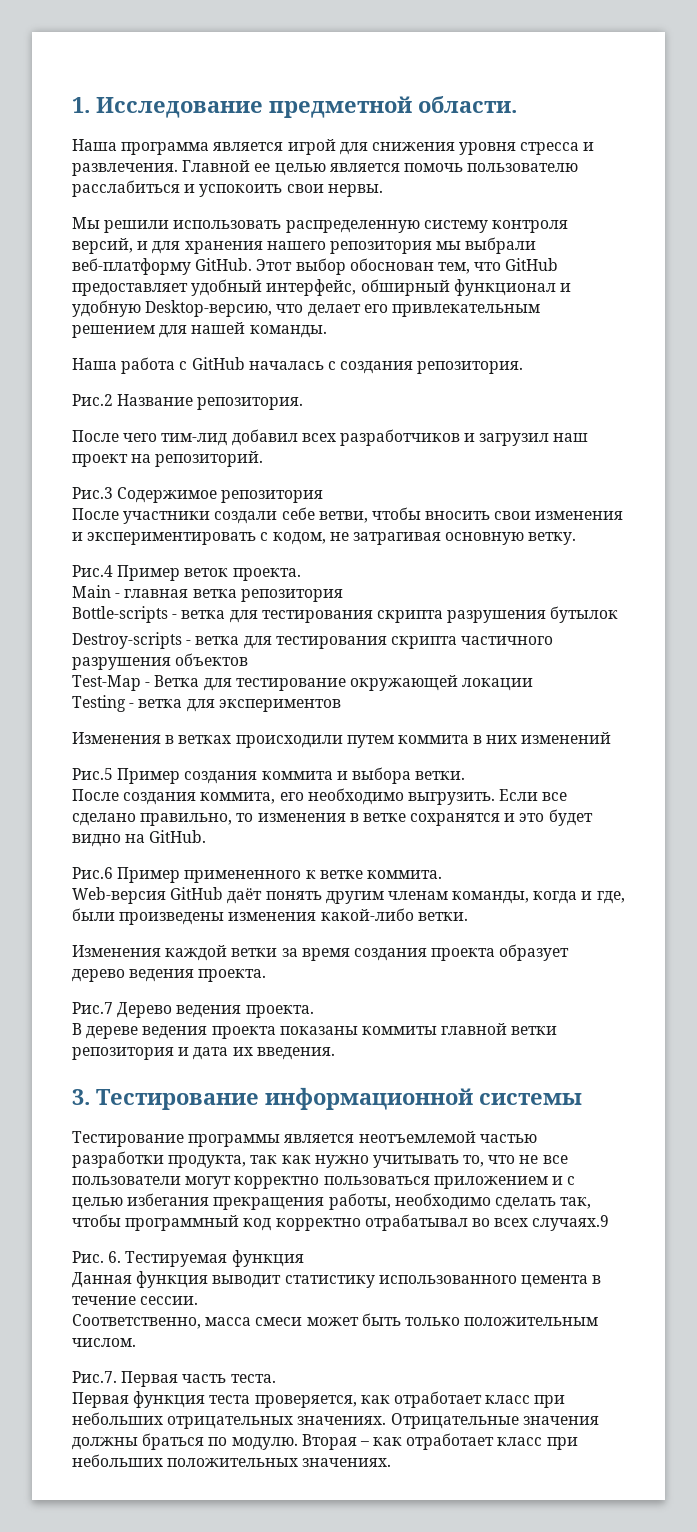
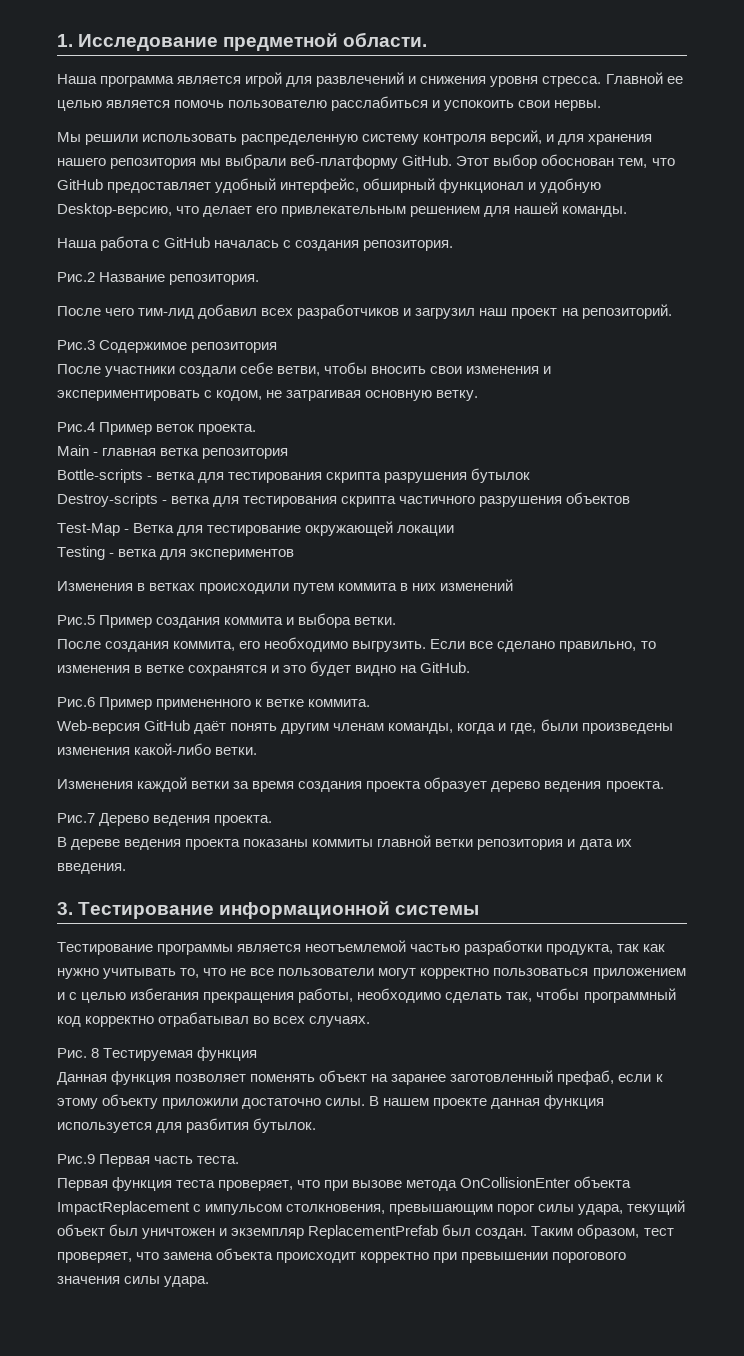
- Наша программа является игрой для снижения уровня стресса и развлечения.
+ Наша программа является игрой для развлечений и снижения уровня стресса.
- Тестирование программы является неотъемлемой частью разработки продукта, так как нужно учитывать то, что не все пользователи могут корректно пользоваться приложением и с целью избегания прекращения работы, необходимо сделать так, чтобы программный код корректно отрабатывал во всех случаях.9
+ Тестирование программы является неотъемлемой частью разработки продукта, так как нужно учитывать то, что не все пользователи могут корректно пользоваться приложением и с целью избегания прекращения работы, необходимо сделать так, чтобы программный код корректно отрабатывал во всех случаях.
- Рис. 6. Тестируемая функция
+ Рис. 8 Тестируемая функция
- Данная функция выводит статистику использованного цемента в течение сессии.
- Соответственно, масса смеси может быть только положительным числом.
- Рис.7. Первая часть теста.
+ Данная функция позволяет поменять объект на заранее заготовленный префаб, если к этому объекту приложили достаточно силы. В нашем проекте данная функция используется для разбития бутылок.
+ Рис.9 Первая часть теста.
- Первая функция теста проверяется, как отработает класс при небольших отрицательных значениях. Отрицательные значения должны браться по модулю. Вторая – как отработает класс при небольших положительных значениях.
+ Первая функция теста проверяет, что при вызове метода OnCollisionEnter объекта ImpactReplacement с импульсом столкновения, превышающим порог силы удара, текущий объект был уничтожен и экземпляр ReplacementPrefab был создан. Таким образом, тест проверяет, что замена объекта происходит корректно при превышении порогового значения силы удара.

